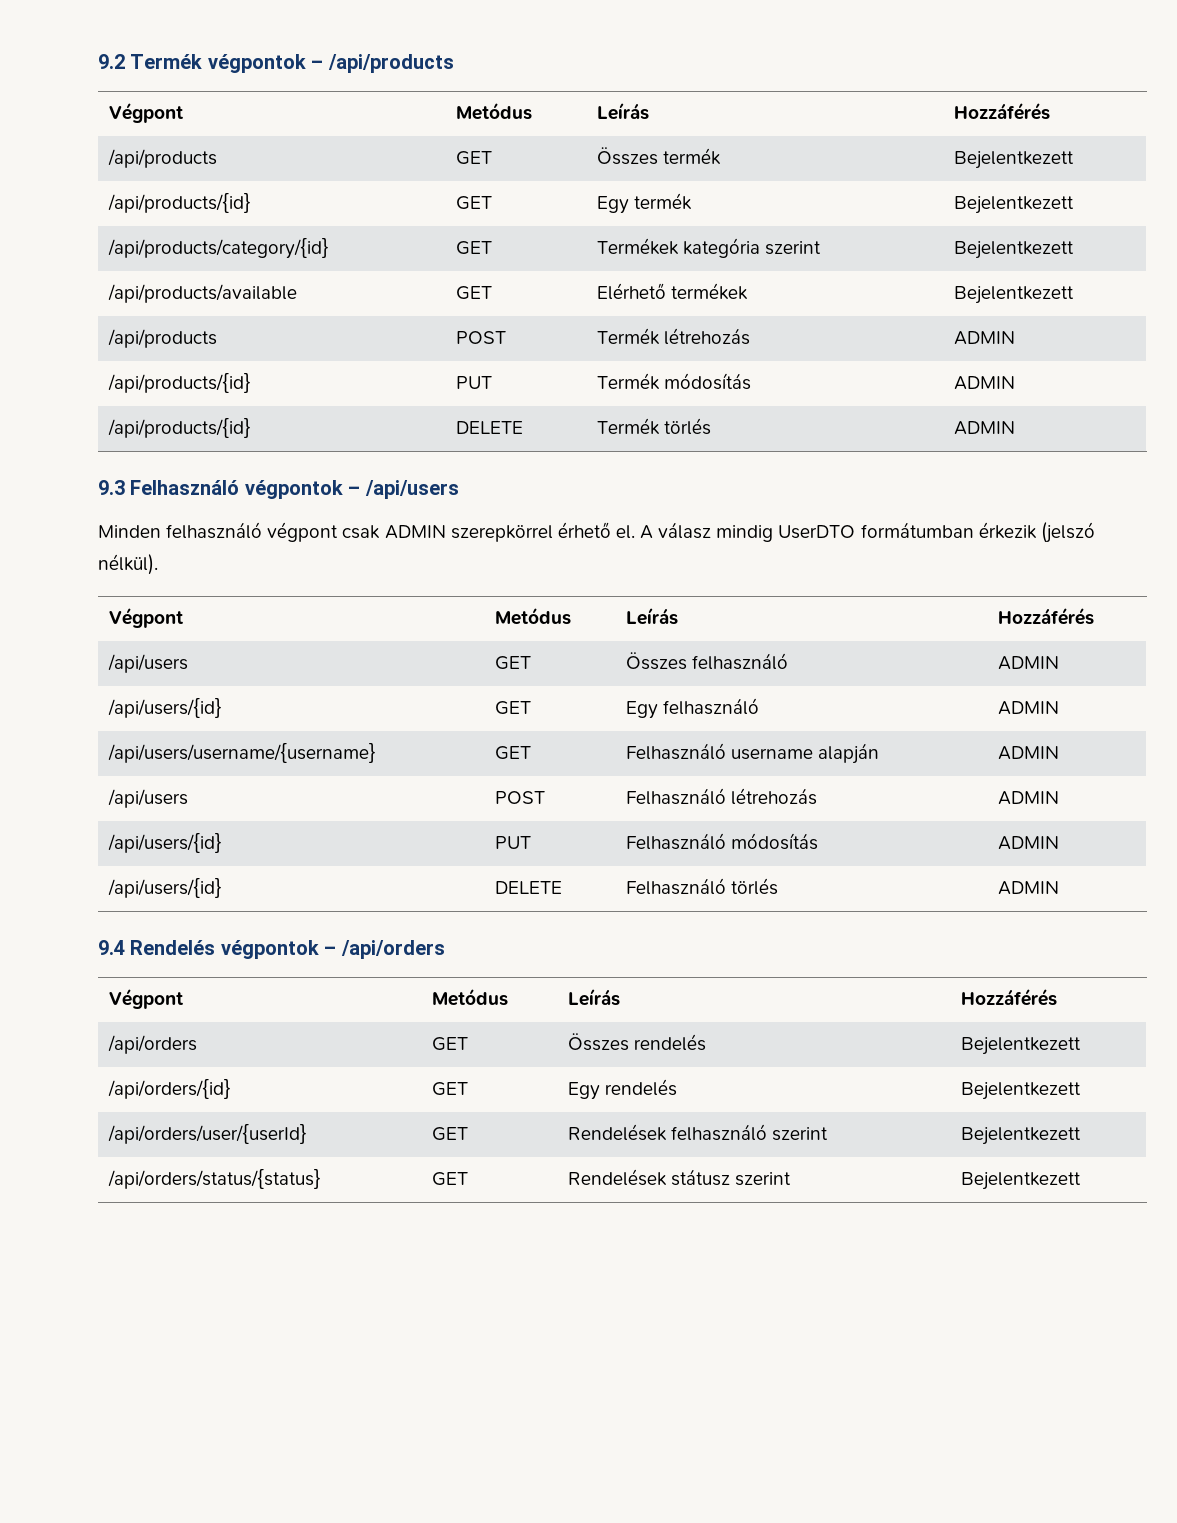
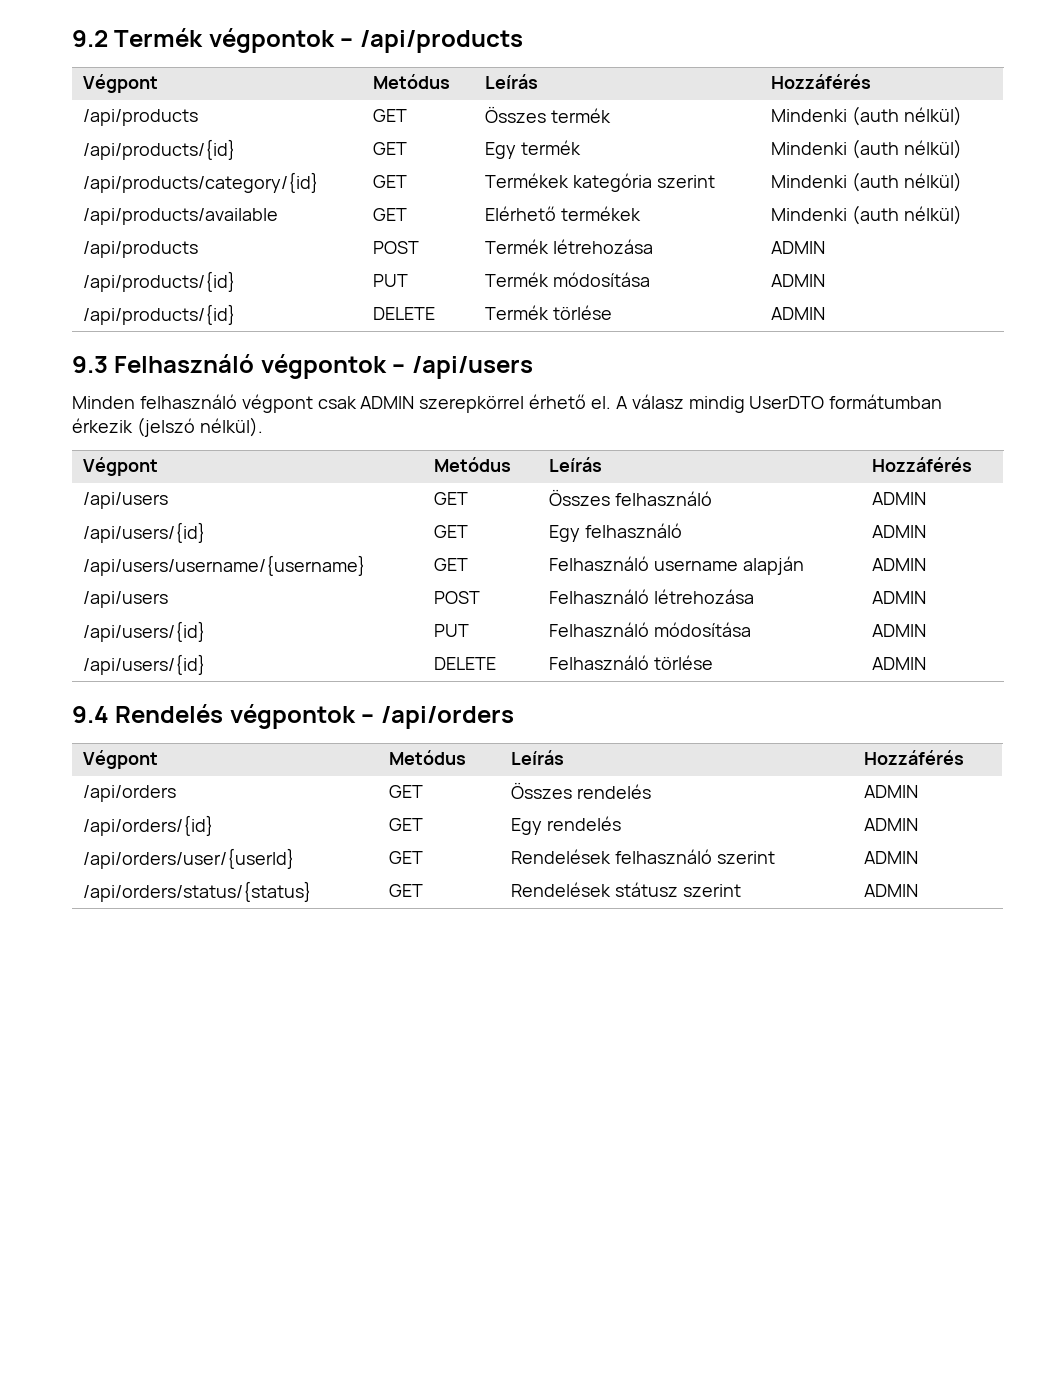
- /api/products | GET | Összes termék | Bejelentkezett
+ /api/products | GET | Összes termék | Mindenki (auth nélkül)
- /api/products/{id} | GET | Egy termék | Bejelentkezett
+ /api/products/{id} | GET | Egy termék | Mindenki (auth nélkül)
- /api/products/category/{id} | GET | Termékek kategória szerint | Bejelentkezett
+ /api/products/category/{id} | GET | Termékek kategória szerint | Mindenki (auth nélkül)
- /api/products/available | GET | Elérhető termékek | Bejelentkezett
+ /api/products/available | GET | Elérhető termékek | Mindenki (auth nélkül)
- /api/products | POST | Termék létrehozás | ADMIN
+ /api/products | POST | Termék létrehozása | ADMIN
- /api/products/{id} | PUT | Termék módosítás | ADMIN
+ /api/products/{id} | PUT | Termék módosítása | ADMIN
- /api/products/{id} | DELETE | Termék törlés | ADMIN
+ /api/products/{id} | DELETE | Termék törlése | ADMIN
- /api/users | POST | Felhasználó létrehozás | ADMIN
+ /api/users | POST | Felhasználó létrehozása | ADMIN
- /api/users/{id} | PUT | Felhasználó módosítás | ADMIN
+ /api/users/{id} | PUT | Felhasználó módosítása | ADMIN
- /api/users/{id} | DELETE | Felhasználó törlés | ADMIN
+ /api/users/{id} | DELETE | Felhasználó törlése | ADMIN
- /api/orders | GET | Összes rendelés | Bejelentkezett
+ /api/orders | GET | Összes rendelés | ADMIN
- /api/orders/{id} | GET | Egy rendelés | Bejelentkezett
+ /api/orders/{id} | GET | Egy rendelés | ADMIN
- /api/orders/user/{userId} | GET | Rendelések felhasználó szerint | Bejelentkezett
+ /api/orders/user/{userId} | GET | Rendelések felhasználó szerint | ADMIN
- /api/orders/status/{status} | GET | Rendelések státusz szerint | Bejelentkezett
+ /api/orders/status/{status} | GET | Rendelések státusz szerint | ADMIN

